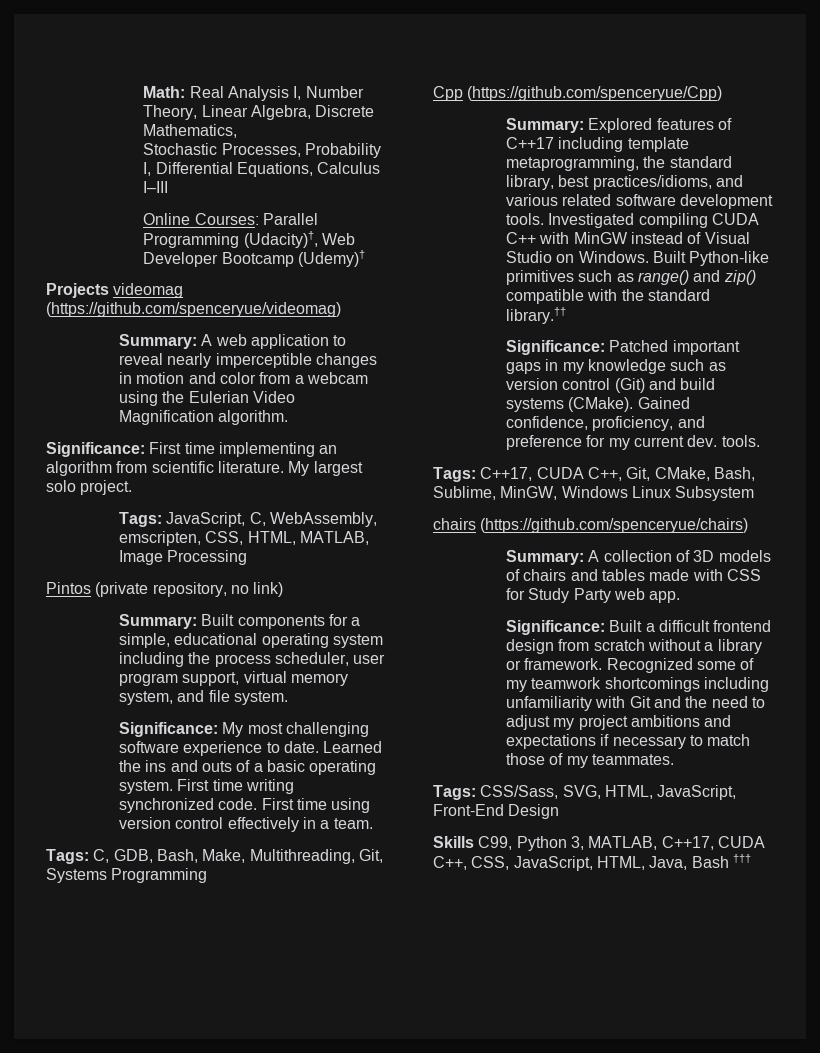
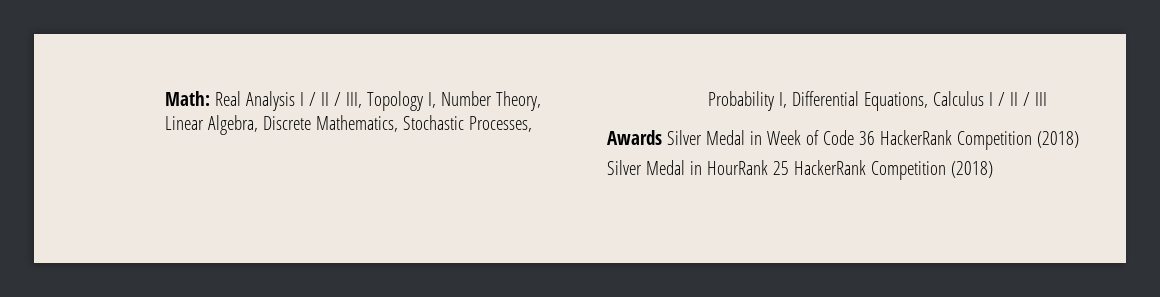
- Math: Real Analysis I, Number Theory, Linear Algebra, Discrete Mathematics,
- Stochastic Processes, Probability I, Differential Equations, Calculus I–III
- Online Courses: Parallel Programming (Udacity)†, Web Developer Bootcamp (Udemy)†
- Projects videomag (https://github.com/spenceryue/videomag)
- Summary: A web application to reveal nearly imperceptible changes in motion and color from a webcam using the Eulerian Video Magnification algorithm.
- Significance: First time implementing an algorithm from scientific literature. My largest solo project.
- Tags: JavaScript, C, WebAssembly, emscripten, CSS, HTML, MATLAB, Image Processing
- Pintos (private repository, no link)
- Summary: Built components for a simple, educational operating system including the process scheduler, user program support, virtual memory system, and file system.
- Significance: My most challenging software experience to date. Learned the ins and outs of a basic operating system. First time writing synchronized code. First time using version control effectively in a team.
- Tags: C, GDB, Bash, Make, Multithreading, Git, Systems Programming
- Cpp (https://github.com/spenceryue/Cpp)
- Summary: Explored features of C++17 including template metaprogramming, the standard library, best practices/idioms, and various related software development tools. Investigated compiling CUDA C++ with MinGW instead of Visual Studio on Windows. Built Python-like primitives such as range() and zip() compatible with the standard library.††
- Significance: Patched important gaps in my knowledge such as version control (Git) and build systems (CMake). Gained confidence, proficiency, and preference for my current dev. tools.
- Tags: C++17, CUDA C++, Git, CMake, Bash, Sublime, MinGW, Windows Linux Subsystem
- chairs (https://github.com/spenceryue/chairs)
- Summary: A collection of 3D models of chairs and tables made with CSS for Study Party web app.
- Significance: Built a difficult frontend design from scratch without a library or framework. Recognized some of my teamwork shortcomings including unfamiliarity with Git and the need to adjust my project ambitions and expectations if necessary to match those of my teammates.
- Tags: CSS/Sass, SVG, HTML, JavaScript, Front-End Design
- Skills C99, Python 3, MATLAB, C++17, CUDA C++, CSS, JavaScript, HTML, Java, Bash †††
+ Math: Real Analysis I / II / III, Topology I, Number Theory, Linear Algebra, Discrete Mathematics, Stochastic Processes, Probability I, Differential Equations, Calculus I / II / III
+ Awards Silver Medal in Week of Code 36 HackerRank Competition (2018)
+ Silver Medal in HourRank 25 HackerRank Competition (2018)

